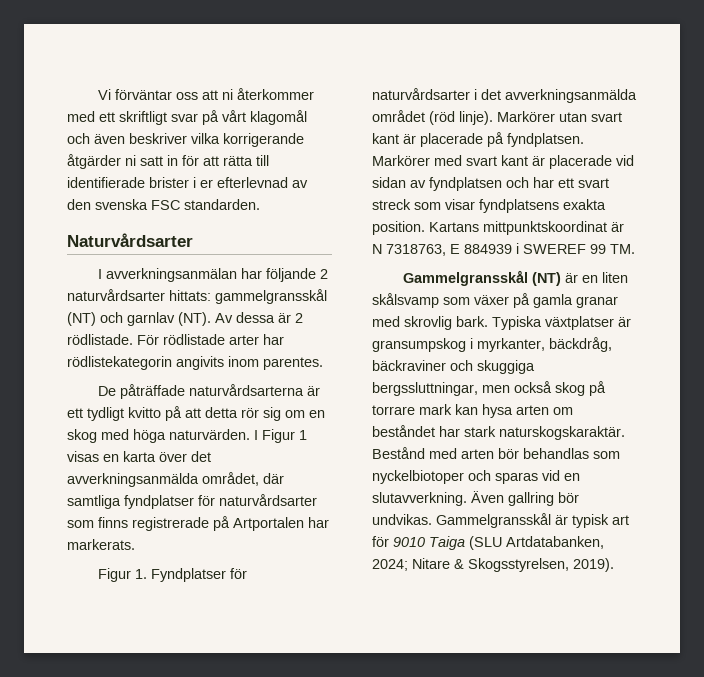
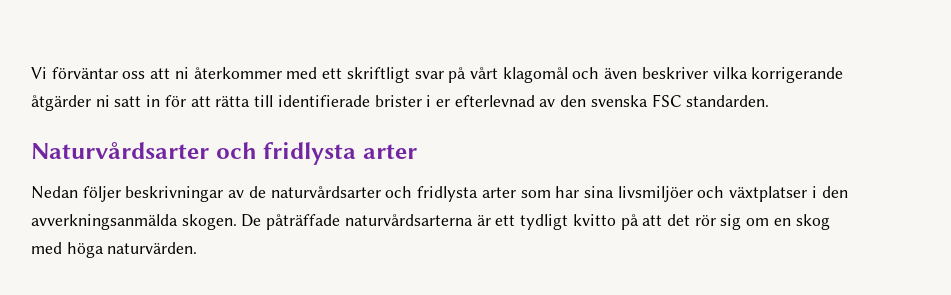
- Naturvårdsarter
- I avverkningsanmälan har följande 2 naturvårdsarter hittats: gammelgransskål (NT) och garnlav (NT). Av dessa är 2 rödlistade. För rödlistade arter har rödlistekategorin angivits inom parentes.
- De påträffade naturvårdsarterna är ett tydligt kvitto på att detta rör sig om en skog med höga naturvärden. I Figur 1 visas en karta över det avverkningsanmälda området, där samtliga fyndplatser för naturvårdsarter som finns registrerade på Artportalen har markerats.
- Figur 1. Fyndplatser för naturvårdsarter i det avverkningsanmälda området (röd linje). Markörer utan svart kant är placerade på fyndplatsen. Markörer med svart kant är placerade vid sidan av fyndplatsen och har ett svart streck som visar fyndplatsens exakta position. Kartans mittpunktskoordinat är N 7318763, E 884939 i SWEREF 99 TM.
- Gammelgransskål (NT) är en liten skålsvamp som växer på gamla granar med skrovlig bark. Typiska växtplatser är gransumpskog i myrkanter, bäckdråg, bäckraviner och skuggiga bergssluttningar, men också skog på torrare mark kan hysa arten om beståndet har stark naturskogskaraktär. Bestånd med arten bör behandlas som nyckelbiotoper och sparas vid en slutavverkning. Även gallring bör undvikas. Gammelgransskål är typisk art för 9010 Taiga (SLU Artdatabanken, 2024; Nitare & Skogsstyrelsen, 2019).
+ Naturvårdsarter och fridlysta arter
+ Nedan följer beskrivningar av de naturvårdsarter och fridlysta arter som har sina livsmiljöer och växtplatser i den avverkningsanmälda skogen. De påträffade naturvårdsarterna är ett tydligt kvitto på att det rör sig om en skog med höga naturvärden.

